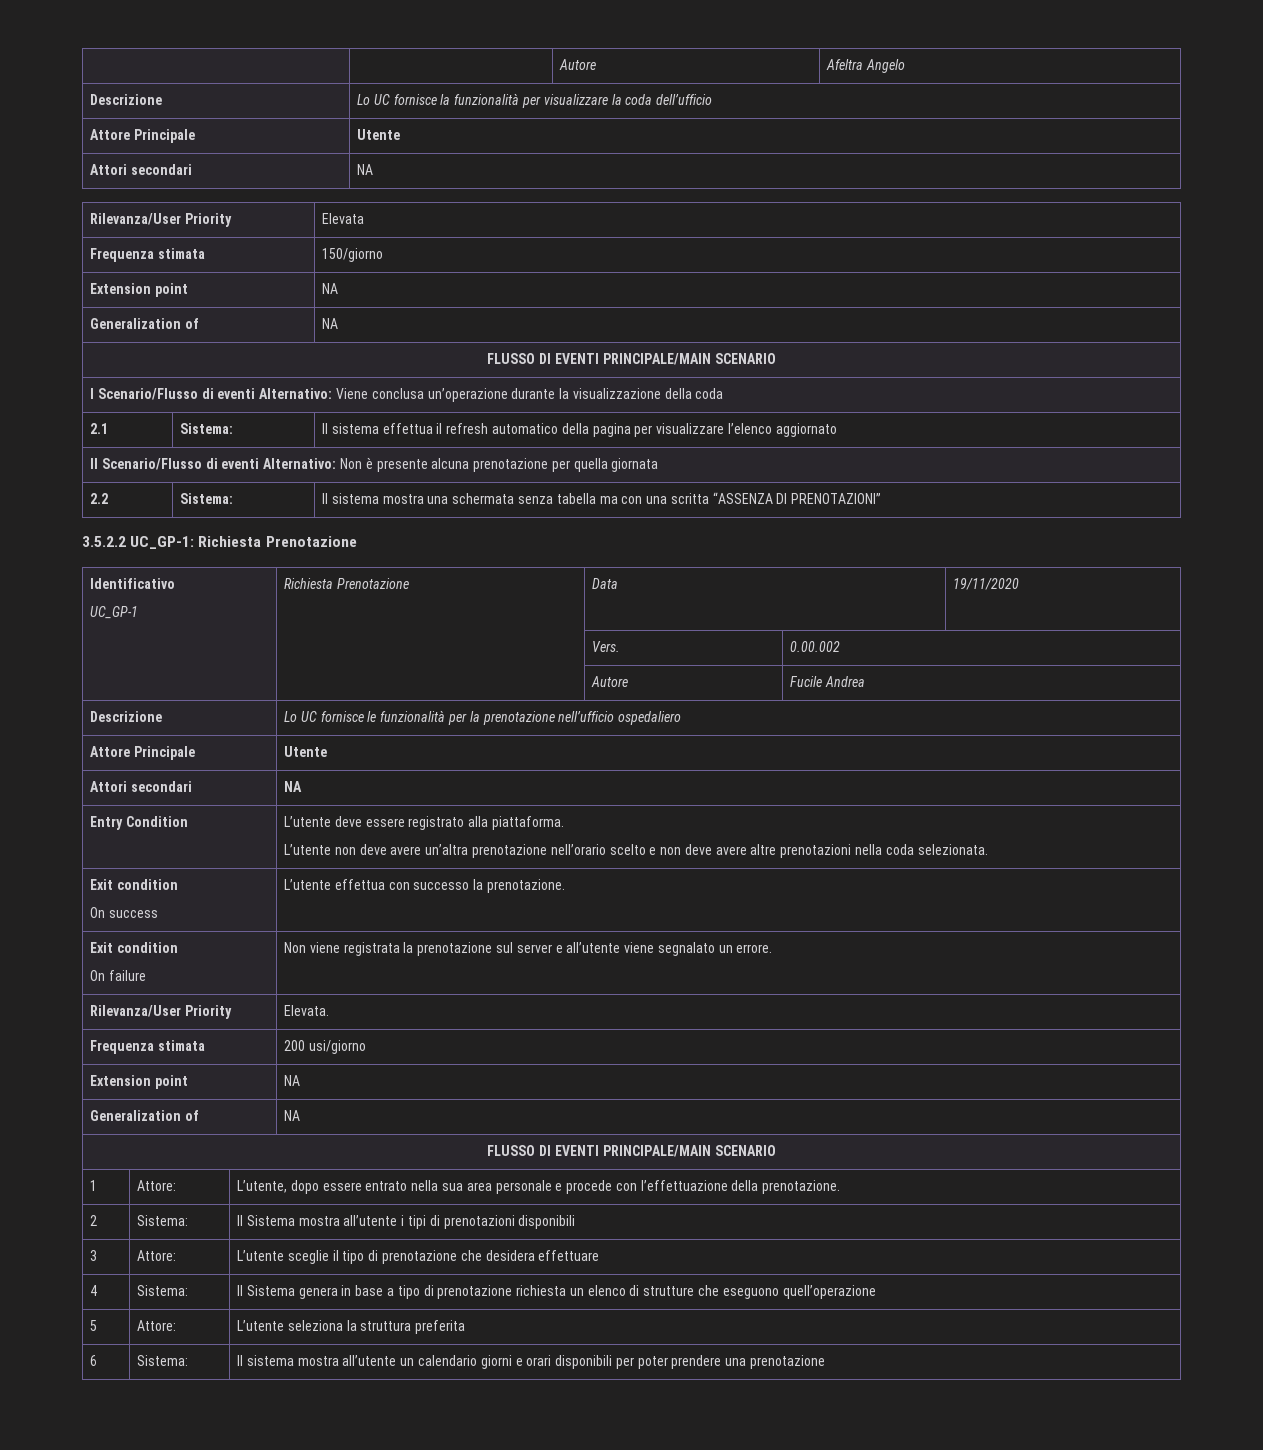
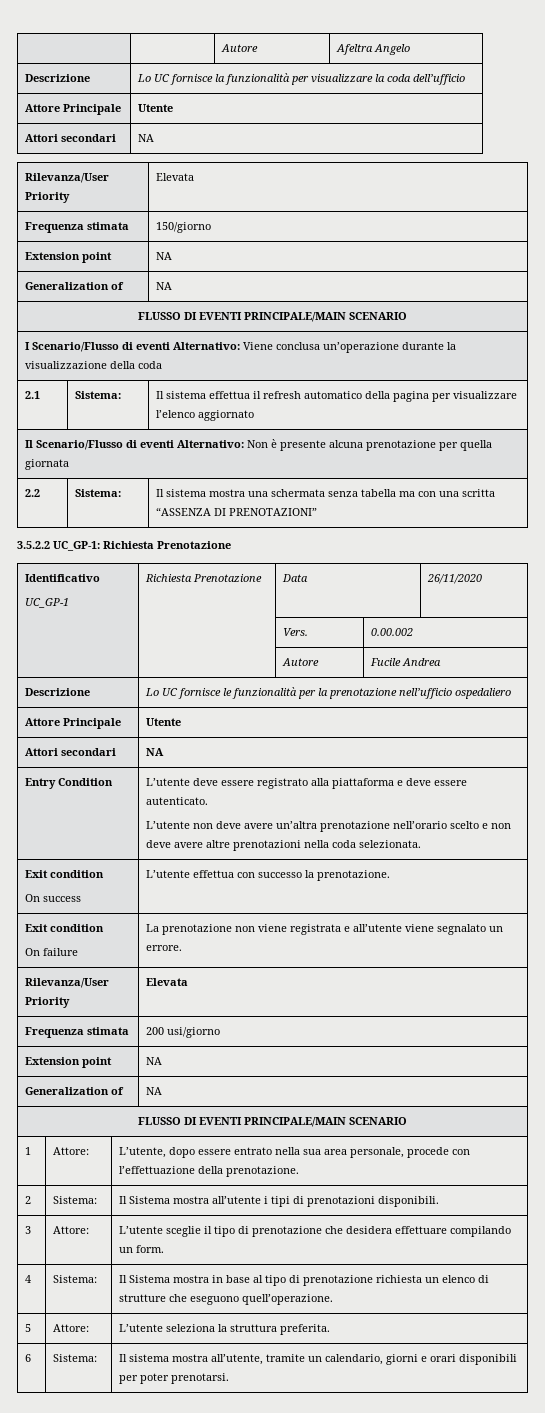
  Identificativo
- UC_GP-1 | Richiesta Prenotazione | Data | 19/11/2020
+ UC_GP-1 | Richiesta Prenotazione | Data | 26/11/2020
- Entry Condition | L’utente deve essere registrato alla piattaforma.
+ Entry Condition | L’utente deve essere registrato alla piattaforma e deve essere autenticato.
  L’utente non deve avere un’altra prenotazione nell’orario scelto e non deve avere altre prenotazioni nella coda selezionata.
  Exit condition
  On success | L’utente effettua con successo la prenotazione.
  Exit condition
- On failure | Non viene registrata la prenotazione sul server e all’utente viene segnalato un errore.
- Rilevanza/User Priority | Elevata.
+ On failure | La prenotazione non viene registrata e all’utente viene segnalato un errore.
+ Rilevanza/User Priority | Elevata
- 1 | Attore: | L’utente, dopo essere entrato nella sua area personale e procede con l’effettuazione della prenotazione.
+ 1 | Attore: | L’utente, dopo essere entrato nella sua area personale, procede con l’effettuazione della prenotazione.
- 2 | Sistema: | Il Sistema mostra all’utente i tipi di prenotazioni disponibili
+ 2 | Sistema: | Il Sistema mostra all’utente i tipi di prenotazioni disponibili.
- 3 | Attore: | L’utente sceglie il tipo di prenotazione che desidera effettuare
+ 3 | Attore: | L’utente sceglie il tipo di prenotazione che desidera effettuare compilando un form.
- 4 | Sistema: | Il Sistema genera in base a tipo di prenotazione richiesta un elenco di strutture che eseguono quell’operazione
+ 4 | Sistema: | Il Sistema mostra in base al tipo di prenotazione richiesta un elenco di strutture che eseguono quell’operazione.
- 5 | Attore: | L’utente seleziona la struttura preferita
+ 5 | Attore: | L’utente seleziona la struttura preferita.
- 6 | Sistema: | Il sistema mostra all’utente un calendario giorni e orari disponibili per poter prendere una prenotazione
+ 6 | Sistema: | Il sistema mostra all’utente, tramite un calendario, giorni e orari disponibili per poter prenotarsi.

